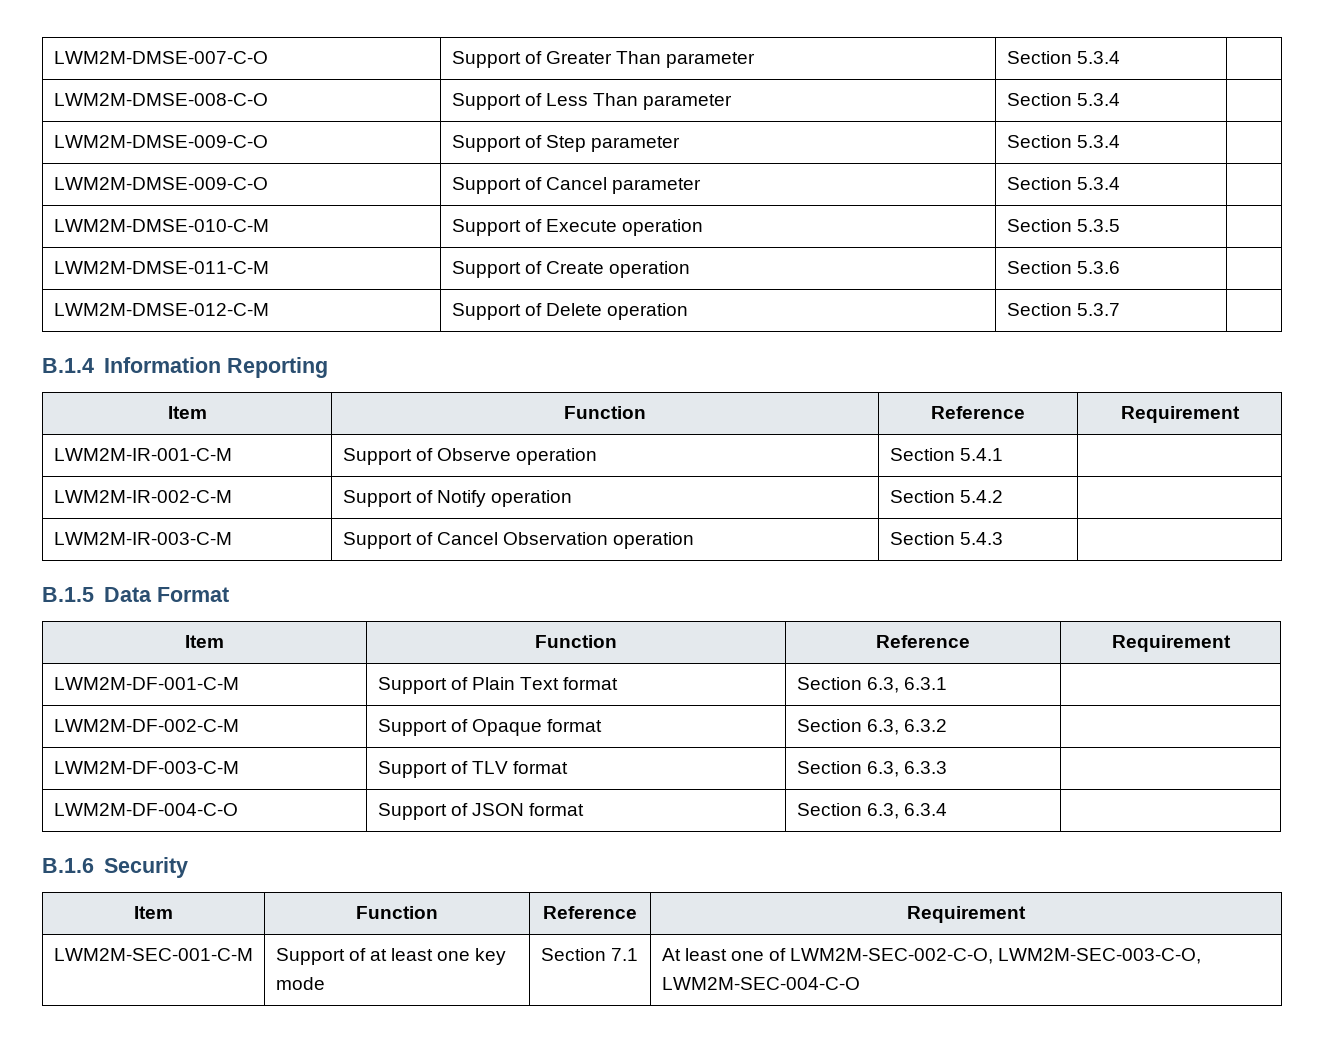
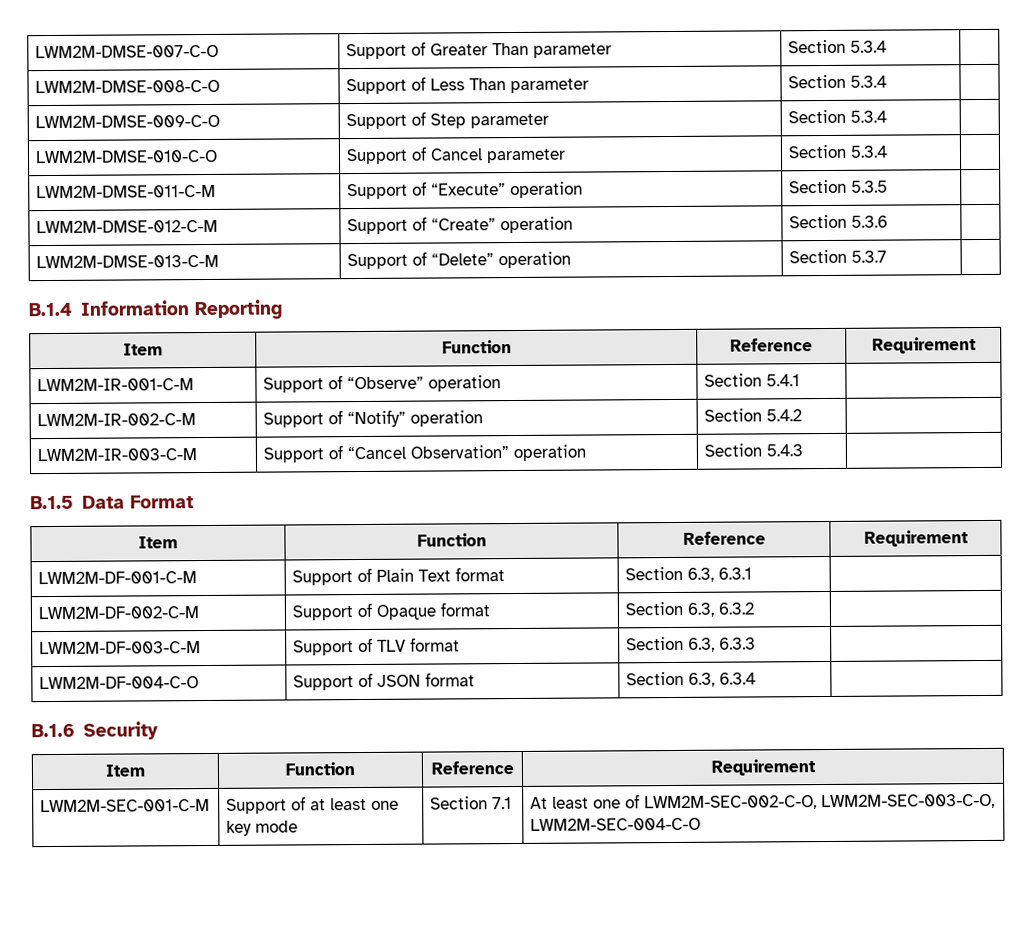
- LWM2M-DMSE-009-C-O | Support of Cancel parameter | Section 5.3.4 |
+ LWM2M-DMSE-010-C-O | Support of Cancel parameter | Section 5.3.4 |
- LWM2M-DMSE-010-C-M | Support of Execute operation | Section 5.3.5 |
+ LWM2M-DMSE-011-C-M | Support of “Execute” operation | Section 5.3.5 |
- LWM2M-DMSE-011-C-M | Support of Create operation | Section 5.3.6 |
+ LWM2M-DMSE-012-C-M | Support of “Create” operation | Section 5.3.6 |
- LWM2M-DMSE-012-C-M | Support of Delete operation | Section 5.3.7 |
+ LWM2M-DMSE-013-C-M | Support of “Delete” operation | Section 5.3.7 |
- LWM2M-IR-001-C-M | Support of Observe operation | Section 5.4.1 |
+ LWM2M-IR-001-C-M | Support of “Observe” operation | Section 5.4.1 |
- LWM2M-IR-002-C-M | Support of Notify operation | Section 5.4.2 |
+ LWM2M-IR-002-C-M | Support of “Notify” operation | Section 5.4.2 |
- LWM2M-IR-003-C-M | Support of Cancel Observation operation | Section 5.4.3 |
+ LWM2M-IR-003-C-M | Support of “Cancel Observation” operation | Section 5.4.3 |

